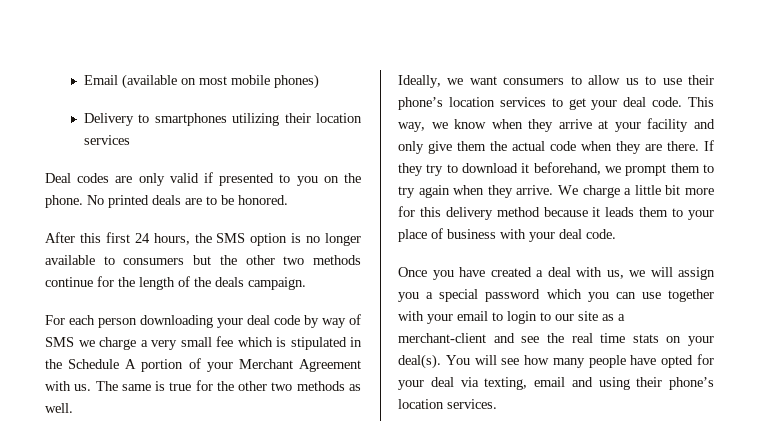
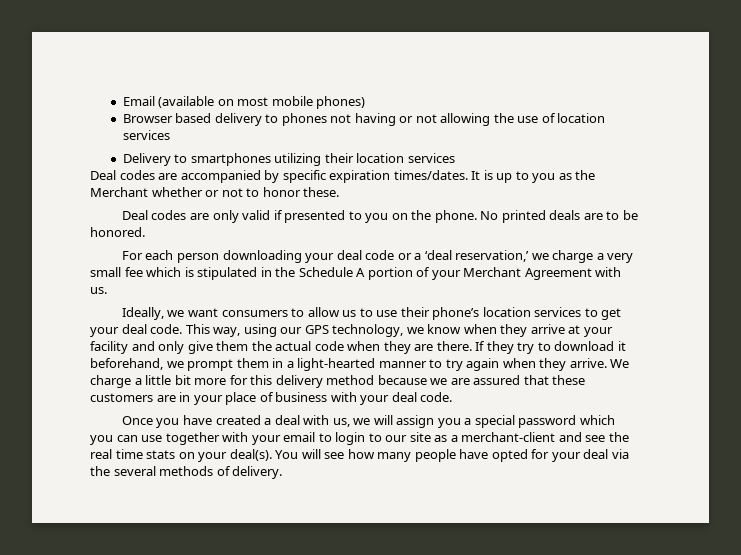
+ Browser based delivery to phones not having or not allowing the use of location services
+ Deal codes are accompanied by specific expiration times/dates. It is up to you as the Merchant whether or not to honor these.
- After this first 24 hours, the SMS option is no longer available to consumers but the other two methods continue for the length of the deals campaign.
- For each person downloading your deal code by way of SMS we charge a very small fee which is stipulated in the Schedule A portion of your Merchant Agreement with us. The same is true for the other two methods as well.
+ For each person downloading your deal code or a ‘deal reservation,’ we charge a very small fee which is stipulated in the Schedule A portion of your Merchant Agreement with us.
- This way, we know when they arrive at your facility and only give them the actual code when they are there.
+ This way, using our GPS technology, we know when they arrive at your facility and only give them the actual code when they are there.
- If they try to download it beforehand, we prompt them to try again when they arrive.
+ If they try to download it beforehand, we prompt them in a light-hearted manner to try again when they arrive.
- We charge a little bit more for this delivery method because it leads them to your place of business with your deal code.
+ We charge a little bit more for this delivery method because we are assured that these customers are in your place of business with your deal code.
- You will see how many people have opted for your deal via texting, email and using their phone’s location services.
+ You will see how many people have opted for your deal via the several methods of delivery.

